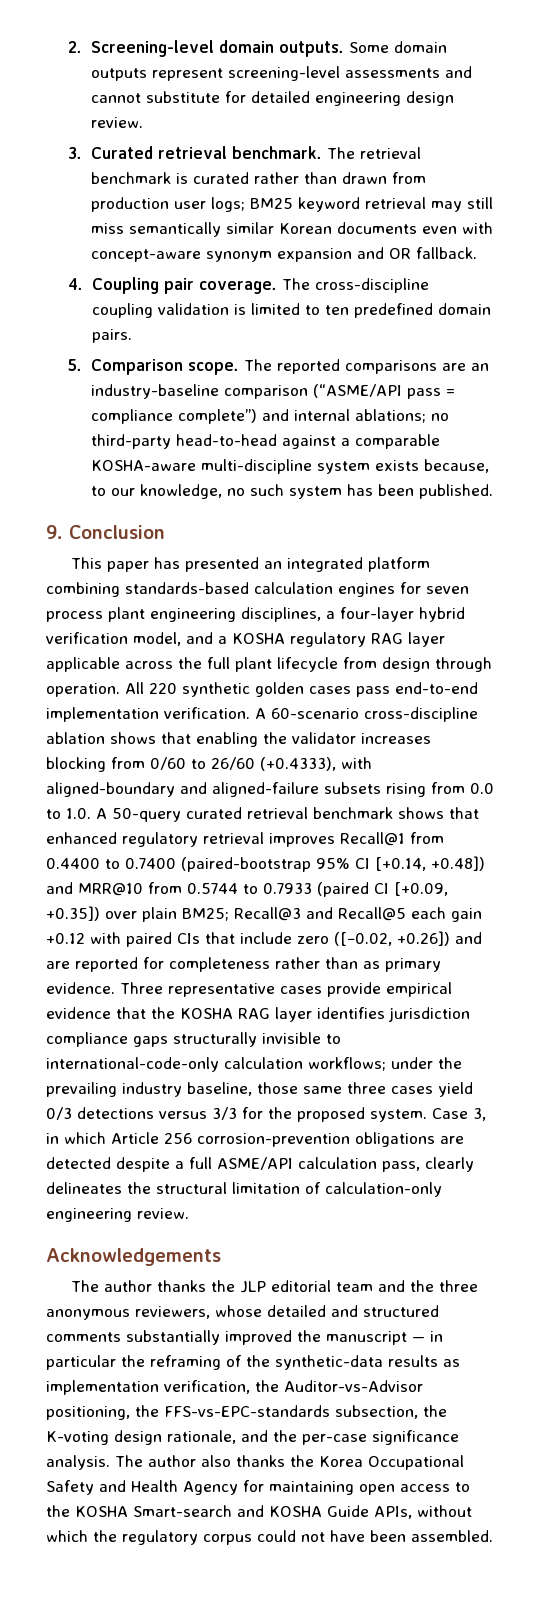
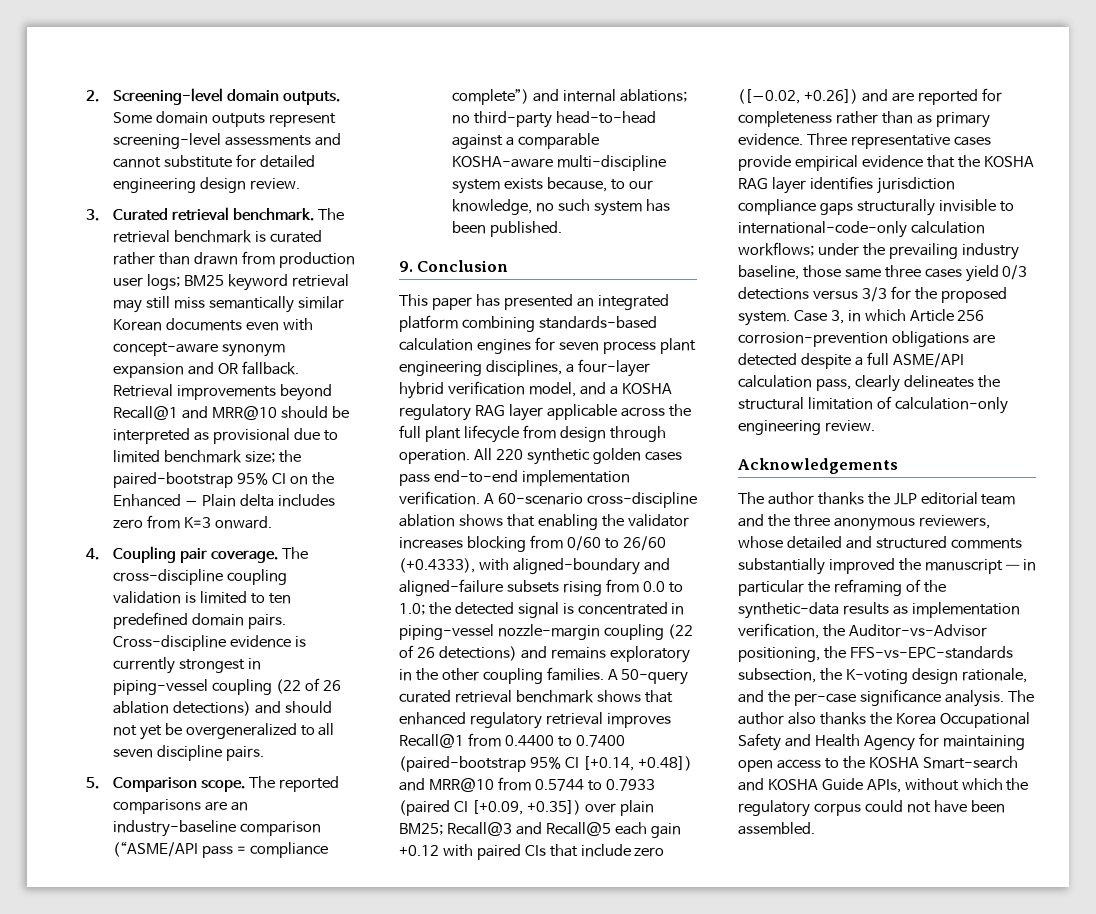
+ Retrieval improvements beyond Recall@1 and MRR@10 should be interpreted as provisional due to limited benchmark size; the paired-bootstrap 95% CI on the Enhanced − Plain delta includes zero from K=3 onward.
+ Cross-discipline evidence is currently strongest in piping-vessel coupling (22 of 26 ablation detections) and should not yet be overgeneralized to all seven discipline pairs.
- A 60-scenario cross-discipline ablation shows that enabling the validator increases blocking from 0/60 to 26/60 (+0.4333), with aligned-boundary and aligned-failure subsets rising from 0.0 to 1.0. A 50-query curated retrieval benchmark shows that enhanced regulatory retrieval improves Recall@1 from 0.4400 to 0.7400 (paired-bootstrap 95% CI [+0.14, +0.48]) and MRR@10 from 0.5744 to 0.7933 (paired CI [+0.09, +0.35]) over plain BM25;
+ A 60-scenario cross-discipline ablation shows that enabling the validator increases blocking from 0/60 to 26/60 (+0.4333), with aligned-boundary and aligned-failure subsets rising from 0.0 to 1.0; the detected signal is concentrated in piping-vessel nozzle-margin coupling (22 of 26 detections) and remains exploratory in the other coupling families. A 50-query curated retrieval benchmark shows that enhanced regulatory retrieval improves Recall@1 from 0.4400 to 0.7400 (paired-bootstrap 95% CI [+0.14, +0.48]) and MRR@10 from 0.5744 to 0.7933 (paired CI [+0.09, +0.35]) over plain BM25;

